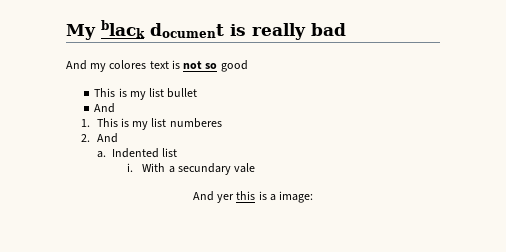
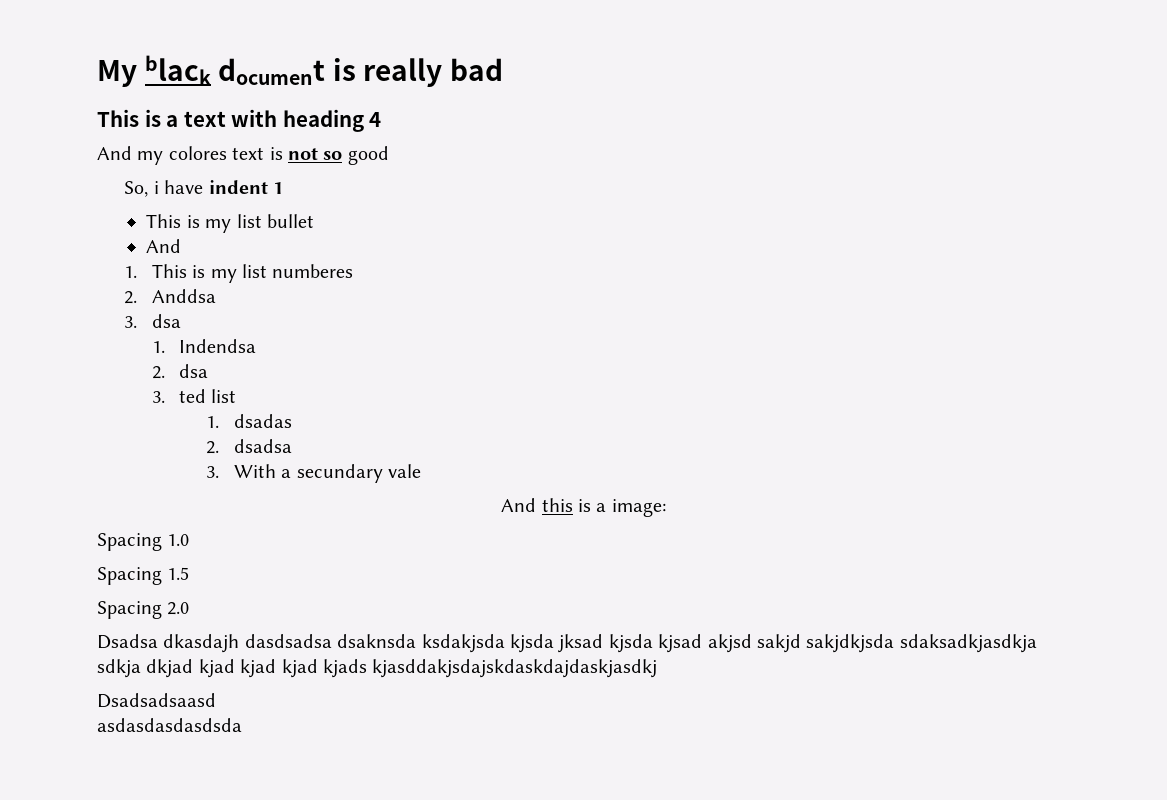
+ This is a text with heading 4
+ So, i have indent 1
- 2. And
- a. Indented list
- i. With a secundary vale
+ 2. Anddsa
+ 3. dsa
+ 1. Indendsa
+ 2. dsa
+ 3. ted list
+ 1. dsadas
+ 2. dsadsa
+ 3. With a secundary vale
- And yer this is a image:
+ And this is a image:
+ Spacing 1.0
+ Spacing 1.5
+ Spacing 2.0
+ Dsadsa dkasdajh dasdsadsa dsaknsda ksdakjsda kjsda jksad kjsda kjsad akjsd sakjd sakjdkjsda sdaksadkjasdkja sdkja dkjad kjad kjad kjad kjads kjasddakjsdajskdaskdajdaskjasdkj
+ Dsadsadsaasd
+ asdasdasdasdsda

